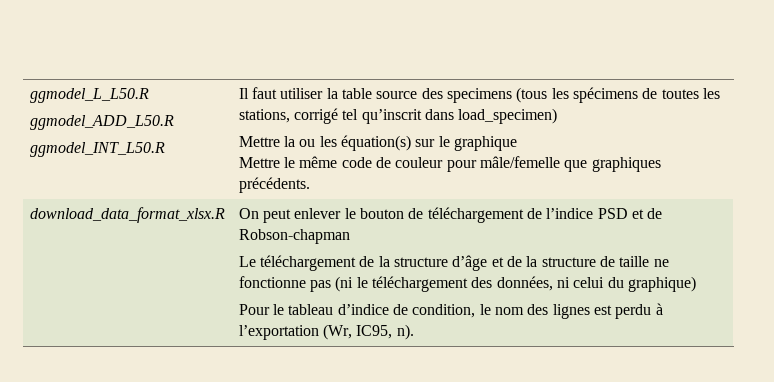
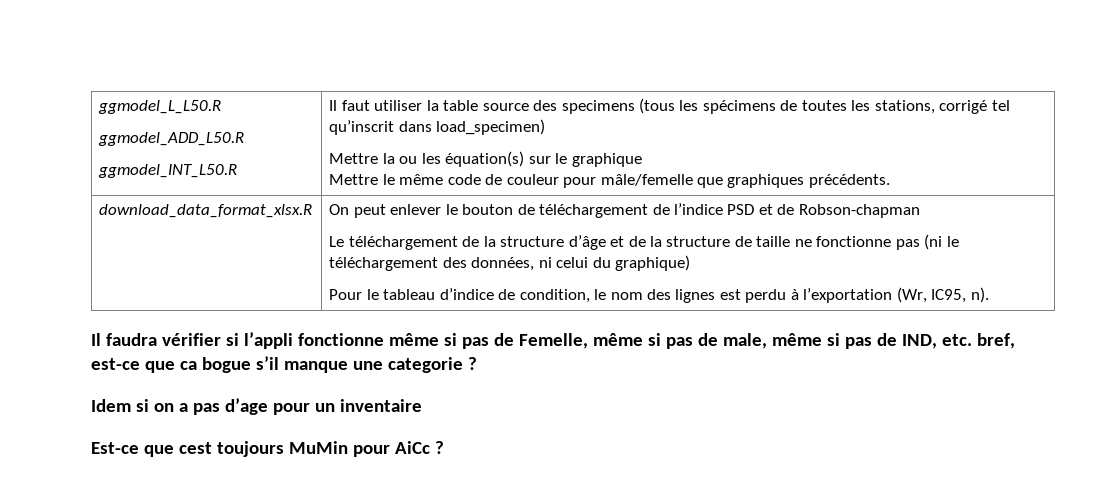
+ Il faudra vérifier si l’appli fonctionne même si pas de Femelle, même si pas de male, même si pas de IND, etc. bref, est-ce que ca bogue s’il manque une categorie ?
+ Idem si on a pas d’age pour un inventaire
+ Est-ce que cest toujours MuMin pour AiCc ?

